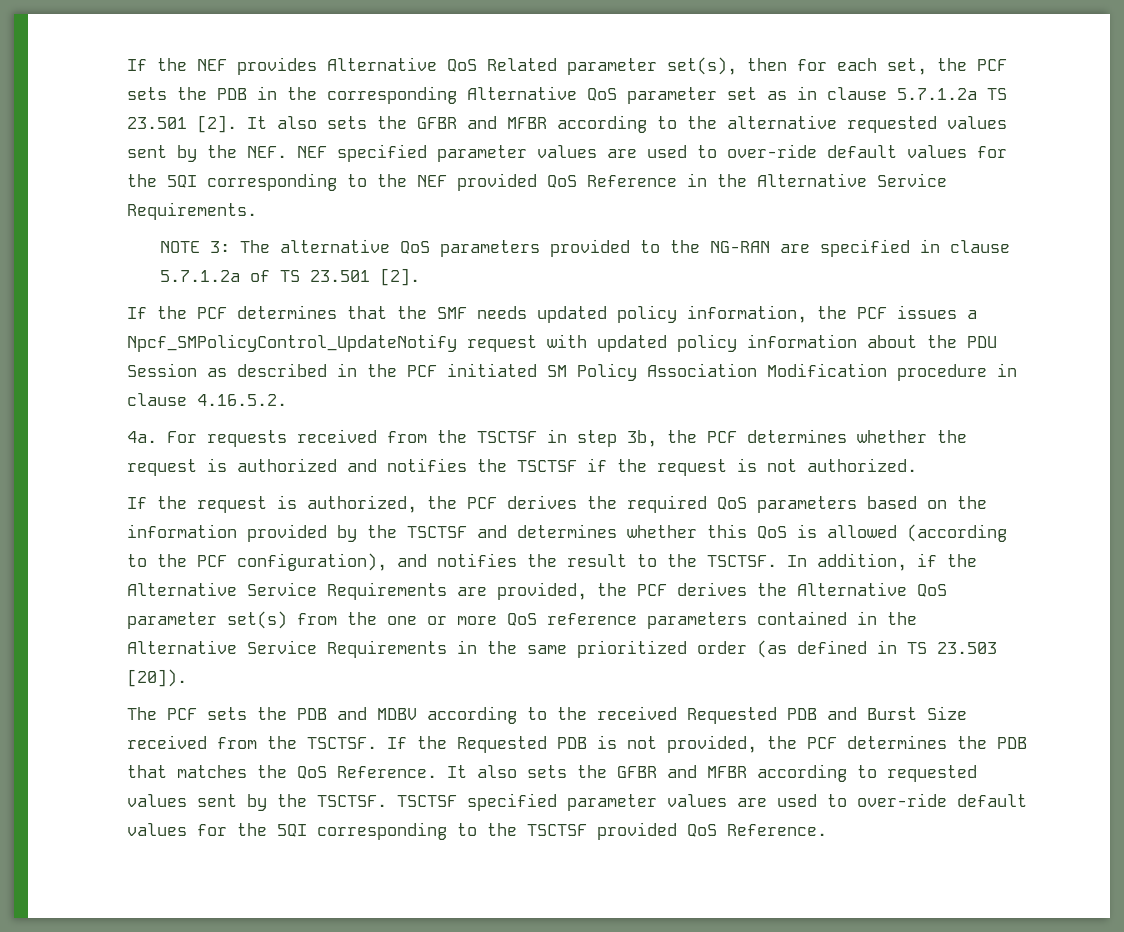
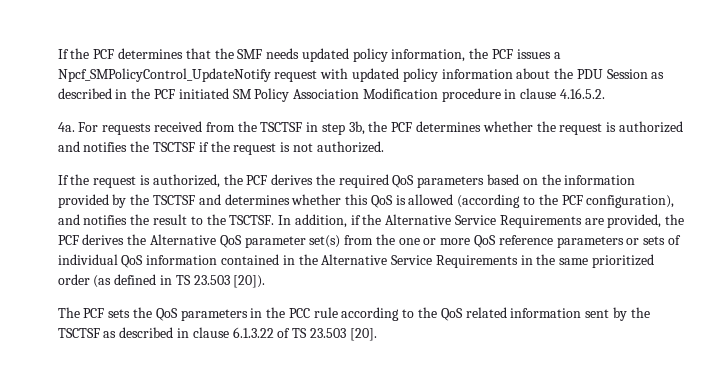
- If the NEF provides Alternative QoS Related parameter set(s), then for each set, the PCF sets the PDB in the corresponding Alternative QoS parameter set as in clause 5.7.1.2a TS 23.501 [2]. It also sets the GFBR and MFBR according to the alternative requested values sent by the NEF. NEF specified parameter values are used to over-ride default values for the 5QI corresponding to the NEF provided QoS Reference in the Alternative Service Requirements.
- NOTE 3: The alternative QoS parameters provided to the NG-RAN are specified in clause 5.7.1.2a of TS 23.501 [2].
- In addition, if the Alternative Service Requirements are provided, the PCF derives the Alternative QoS parameter set(s) from the one or more QoS reference parameters contained in the Alternative Service Requirements in the same prioritized order (as defined in TS 23.503 [20]).
+ In addition, if the Alternative Service Requirements are provided, the PCF derives the Alternative QoS parameter set(s) from the one or more QoS reference parameters or sets of individual QoS information contained in the Alternative Service Requirements in the same prioritized order (as defined in TS 23.503 [20]).
- The PCF sets the PDB and MDBV according to the received Requested PDB and Burst Size received from the TSCTSF. If the Requested PDB is not provided, the PCF determines the PDB that matches the QoS Reference. It also sets the GFBR and MFBR according to requested values sent by the TSCTSF. TSCTSF specified parameter values are used to over-ride default values for the 5QI corresponding to the TSCTSF provided QoS Reference.
+ The PCF sets the QoS parameters in the PCC rule according to the QoS related information sent by the TSCTSF as described in clause 6.1.3.22 of TS 23.503 [20].

